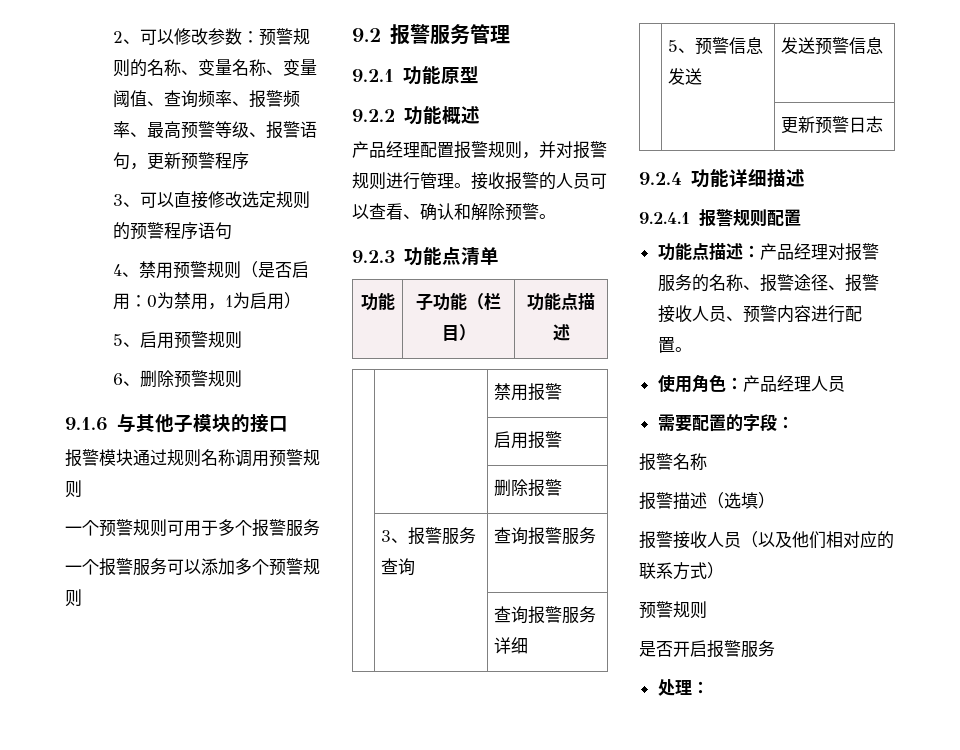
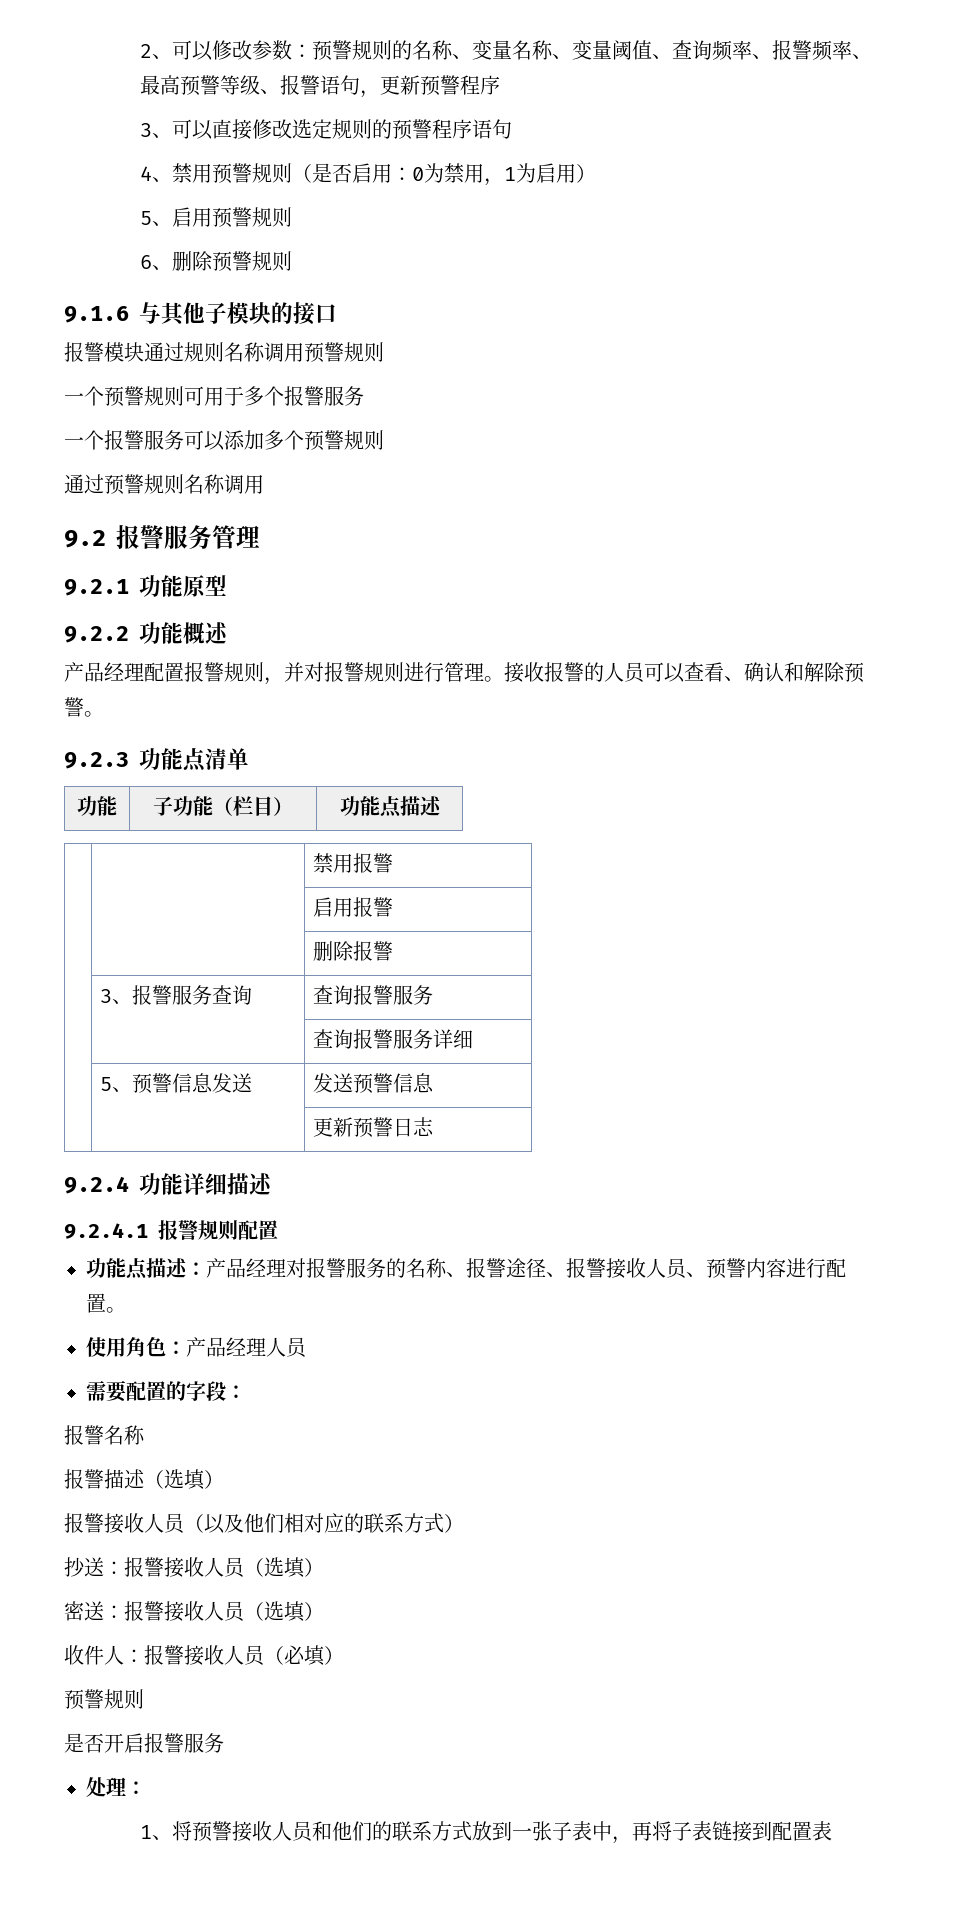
+ 通过预警规则名称调用
+ 抄送：报警接收人员（选填）
+ 密送：报警接收人员（选填）
+ 收件人：报警接收人员（必填）
+ 1、将预警接收人员和他们的联系方式放到一张子表中，再将子表链接到配置表

